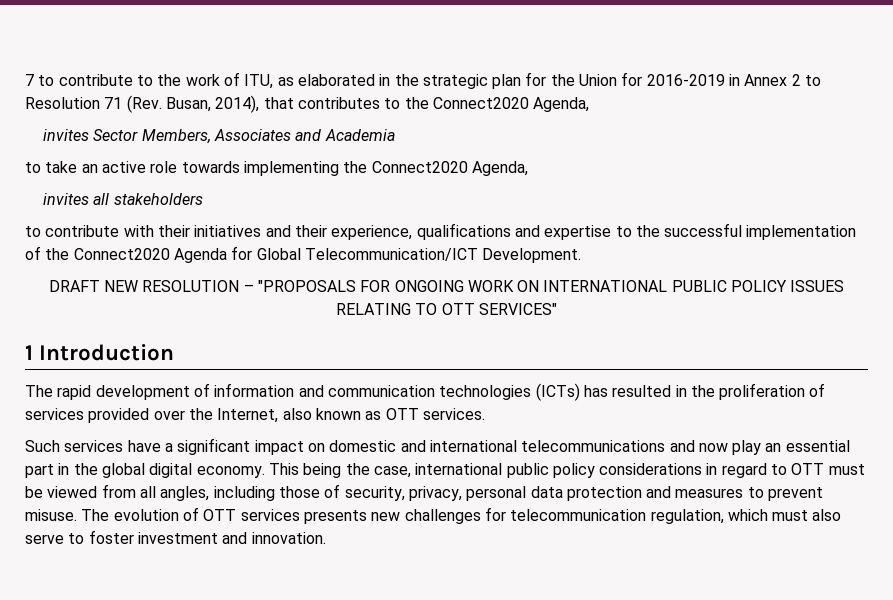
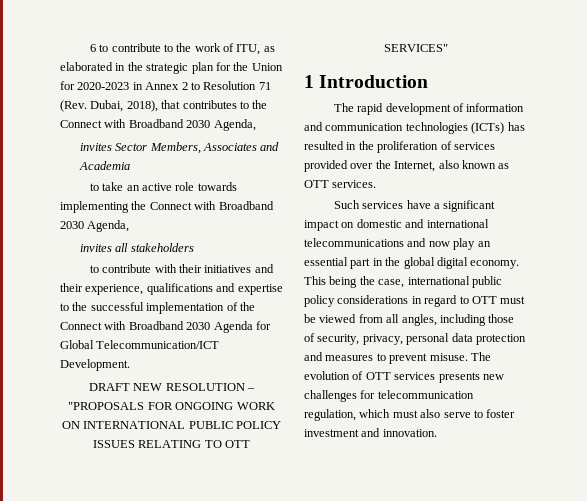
- 7 to contribute to the work of ITU, as elaborated in the strategic plan for the Union for 2016-2019 in Annex 2 to Resolution 71 (Rev. Busan, 2014), that contributes to the Connect2020 Agenda,
+ 6 to contribute to the work of ITU, as elaborated in the strategic plan for the Union for 2020-2023 in Annex 2 to Resolution 71 (Rev. Dubai, 2018), that contributes to the Connect with Broadband 2030 Agenda,
- to take an active role towards implementing the Connect2020 Agenda,
+ to take an active role towards implementing the Connect with Broadband 2030 Agenda,
- to contribute with their initiatives and their experience, qualifications and expertise to the successful implementation of the Connect2020 Agenda for Global Telecommunication/ICT Development.
+ to contribute with their initiatives and their experience, qualifications and expertise to the successful implementation of the Connect with Broadband 2030 Agenda for Global Telecommunication/ICT Development.

